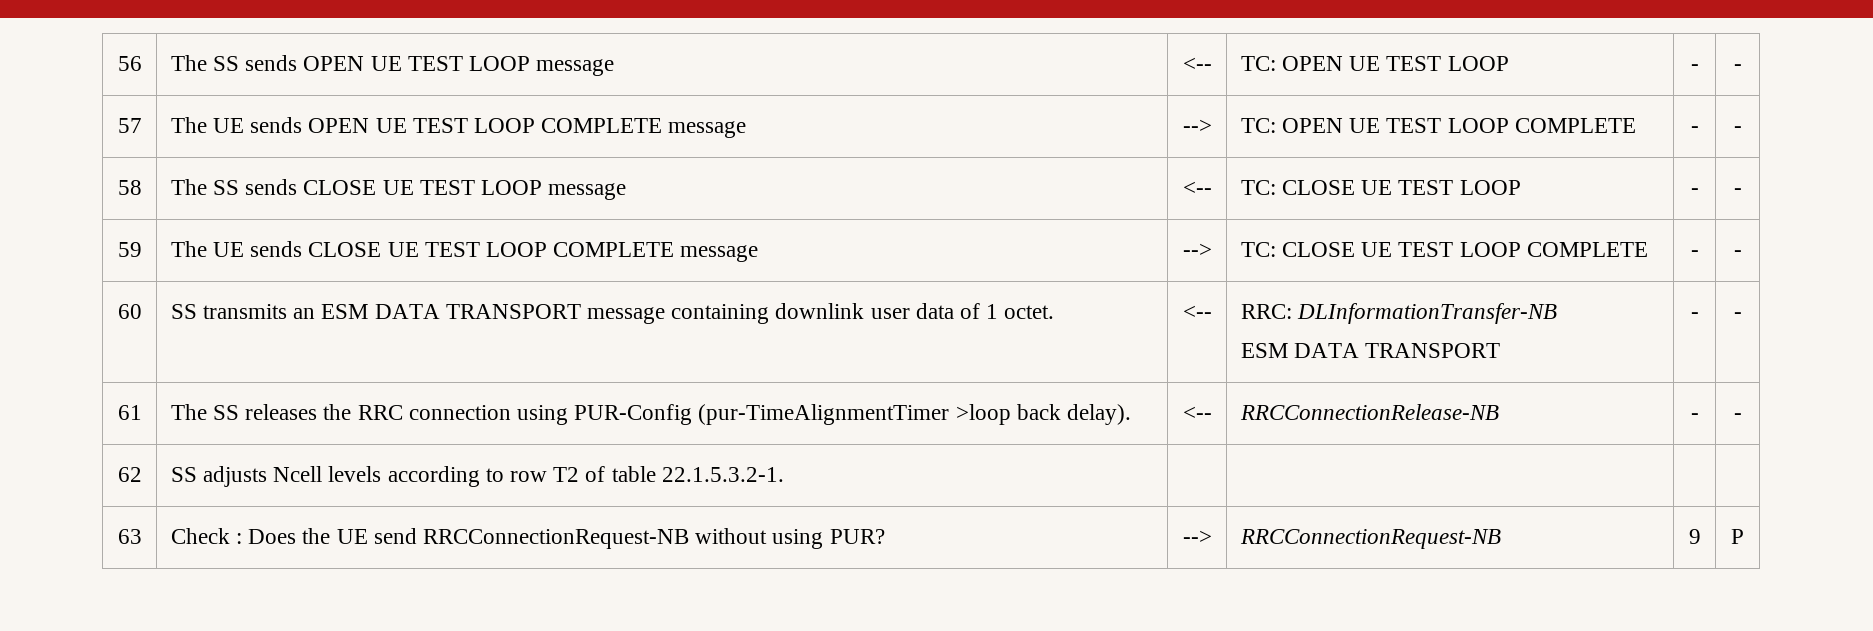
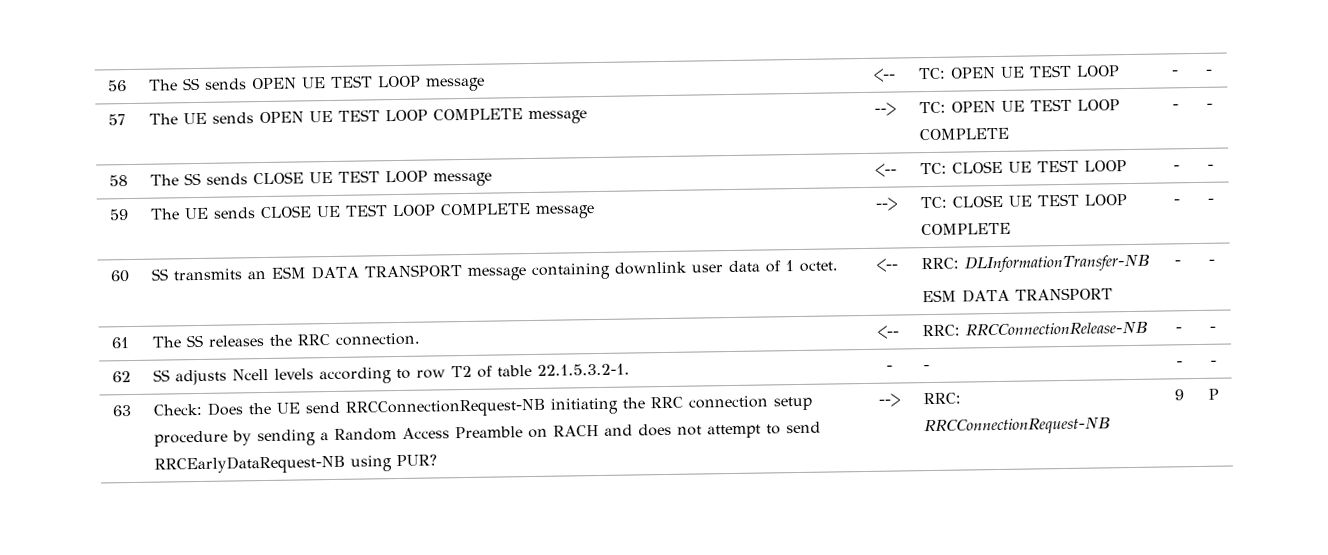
- 61 | The SS releases the RRC connection using PUR-Config (pur-TimeAlignmentTimer >loop back delay). | <-- | RRCConnectionRelease-NB | - | -
+ 61 | The SS releases the RRC connection. | <-- | RRC: RRCConnectionRelease-NB | - | -
- 62 | SS adjusts Ncell levels according to row T2 of table 22.1.5.3.2-1. | | | |
+ 62 | SS adjusts Ncell levels according to row T2 of table 22.1.5.3.2-1. | - | - | - | -
- 63 | Check : Does the UE send RRCConnectionRequest-NB without using PUR? | --> | RRCConnectionRequest-NB | 9 | P
+ 63 | Check: Does the UE send RRCConnectionRequest-NB initiating the RRC connection setup procedure by sending a Random Access Preamble on RACH and does not attempt to send RRCEarlyDataRequest-NB using PUR? | --> | RRC: RRCConnectionRequest-NB | 9 | P

